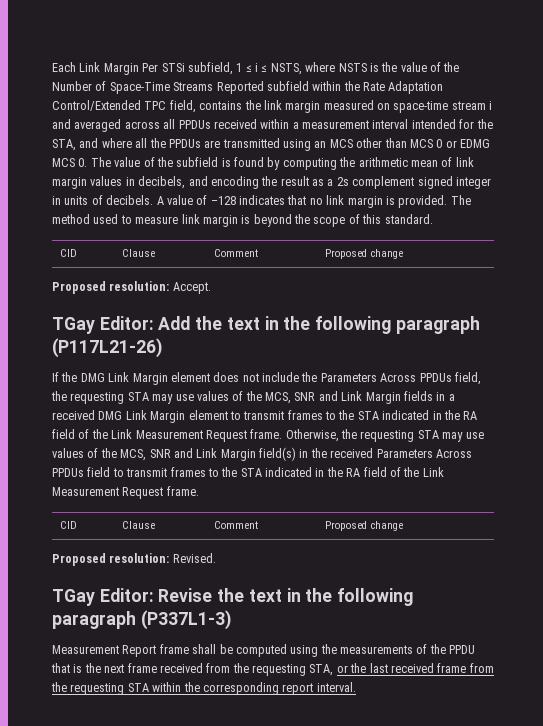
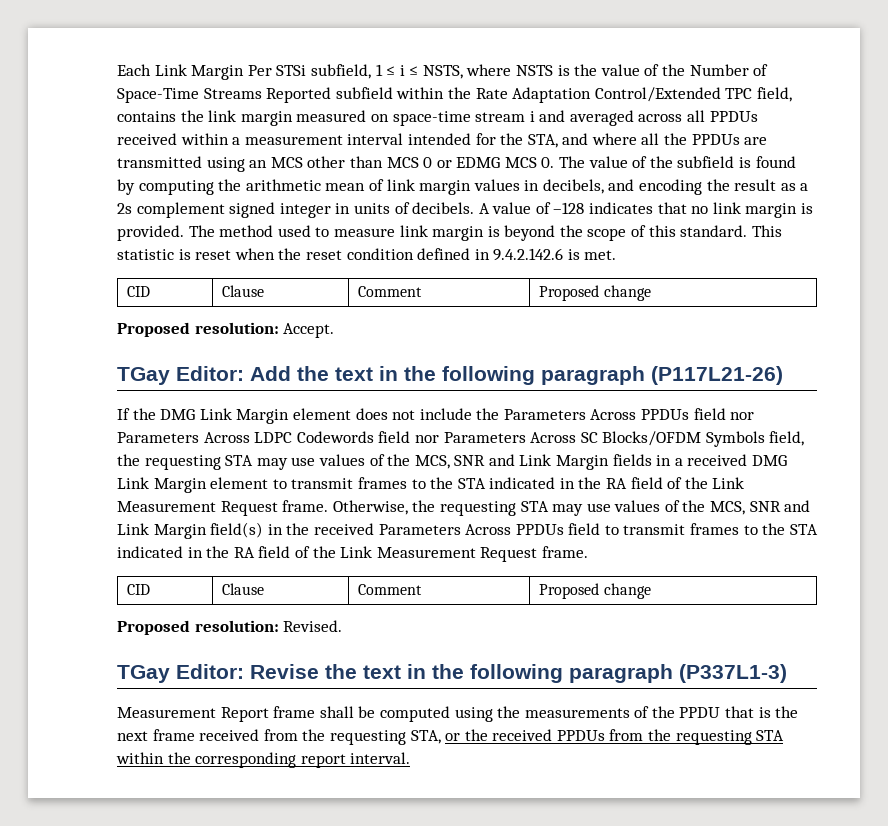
+ This statistic is reset when the reset condition defined in 9.4.2.142.6 is met.
- If the DMG Link Margin element does not include the Parameters Across PPDUs field, the requesting STA may use values of the MCS, SNR and Link Margin fields in a received DMG Link Margin element to transmit frames to the STA indicated in the RA field of the Link Measurement Request frame.
+ If the DMG Link Margin element does not include the Parameters Across PPDUs field nor Parameters Across LDPC Codewords field nor Parameters Across SC Blocks/OFDM Symbols field, the requesting STA may use values of the MCS, SNR and Link Margin fields in a received DMG Link Margin element to transmit frames to the STA indicated in the RA field of the Link Measurement Request frame.
- Measurement Report frame shall be computed using the measurements of the PPDU that is the next frame received from the requesting STA, or the last received frame from the requesting STA within the corresponding report interval.
+ Measurement Report frame shall be computed using the measurements of the PPDU that is the next frame received from the requesting STA, or the received PPDUs from the requesting STA within the corresponding report interval.

